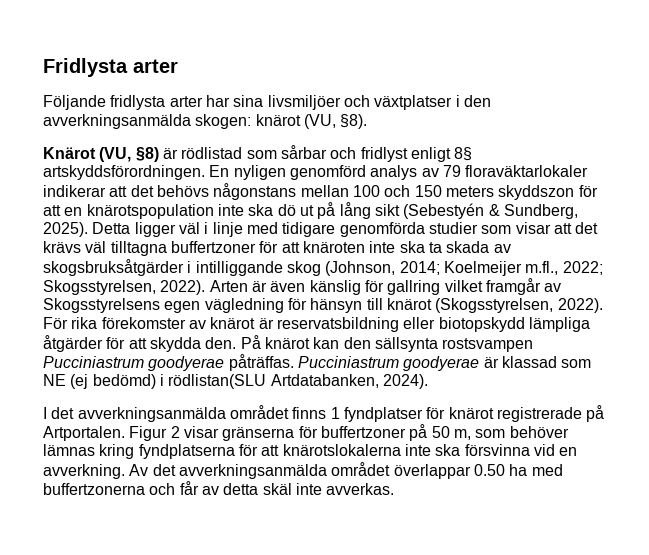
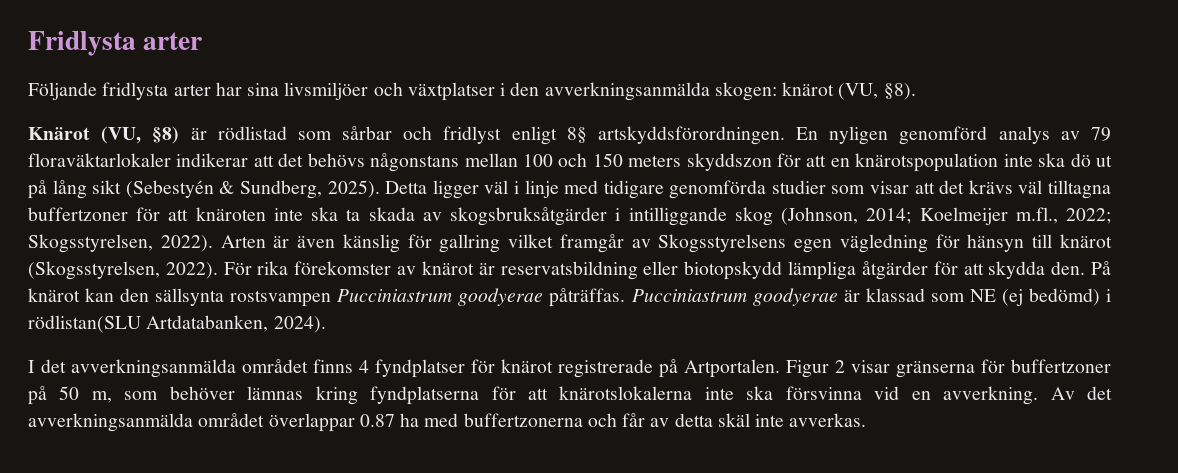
- I det avverkningsanmälda området finns 1 fyndplatser för knärot registrerade på Artportalen.
+ I det avverkningsanmälda området finns 4 fyndplatser för knärot registrerade på Artportalen.
- Av det avverkningsanmälda området överlappar 0.50 ha med buffertzonerna och får av detta skäl inte avverkas.
+ Av det avverkningsanmälda området överlappar 0.87 ha med buffertzonerna och får av detta skäl inte avverkas.

